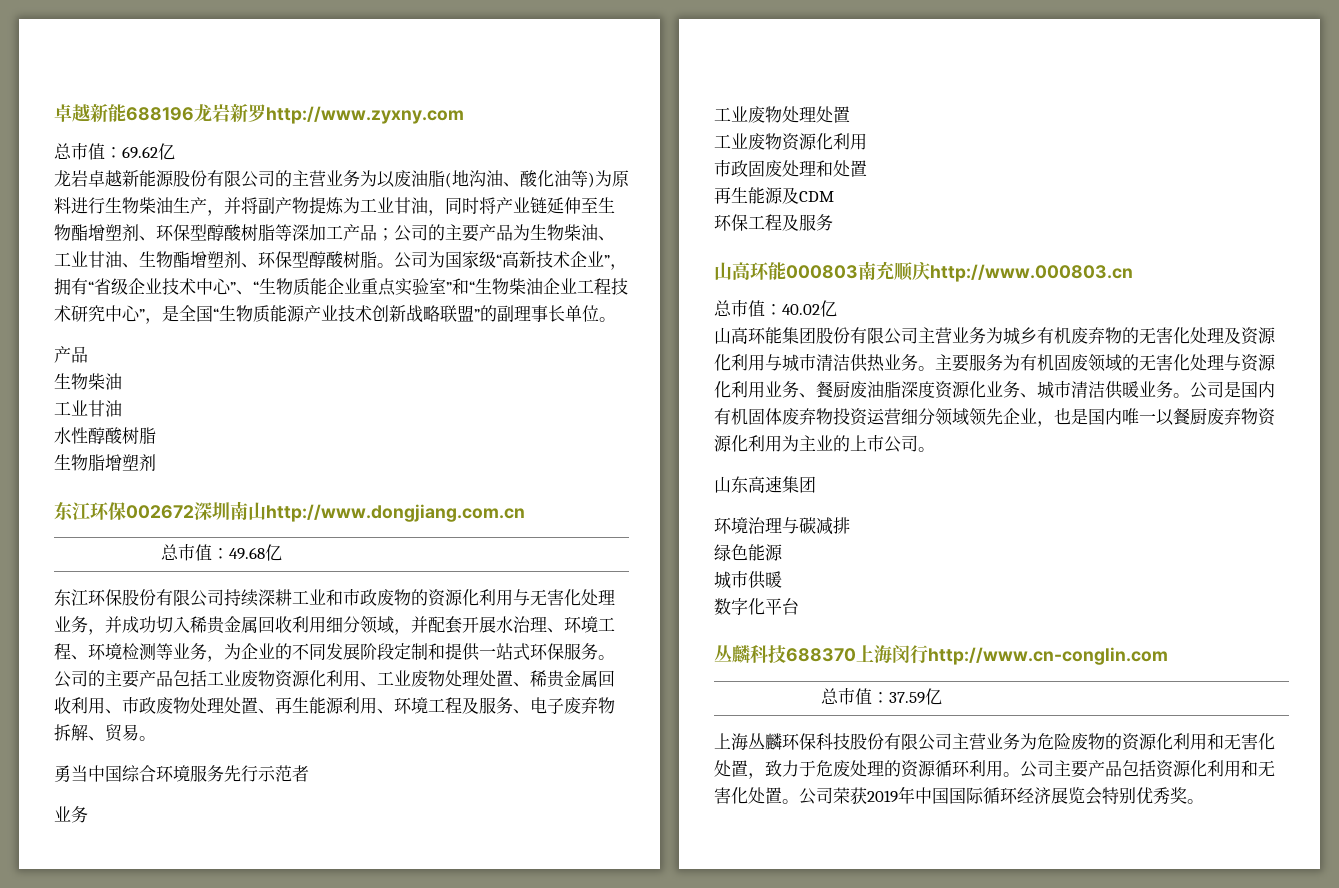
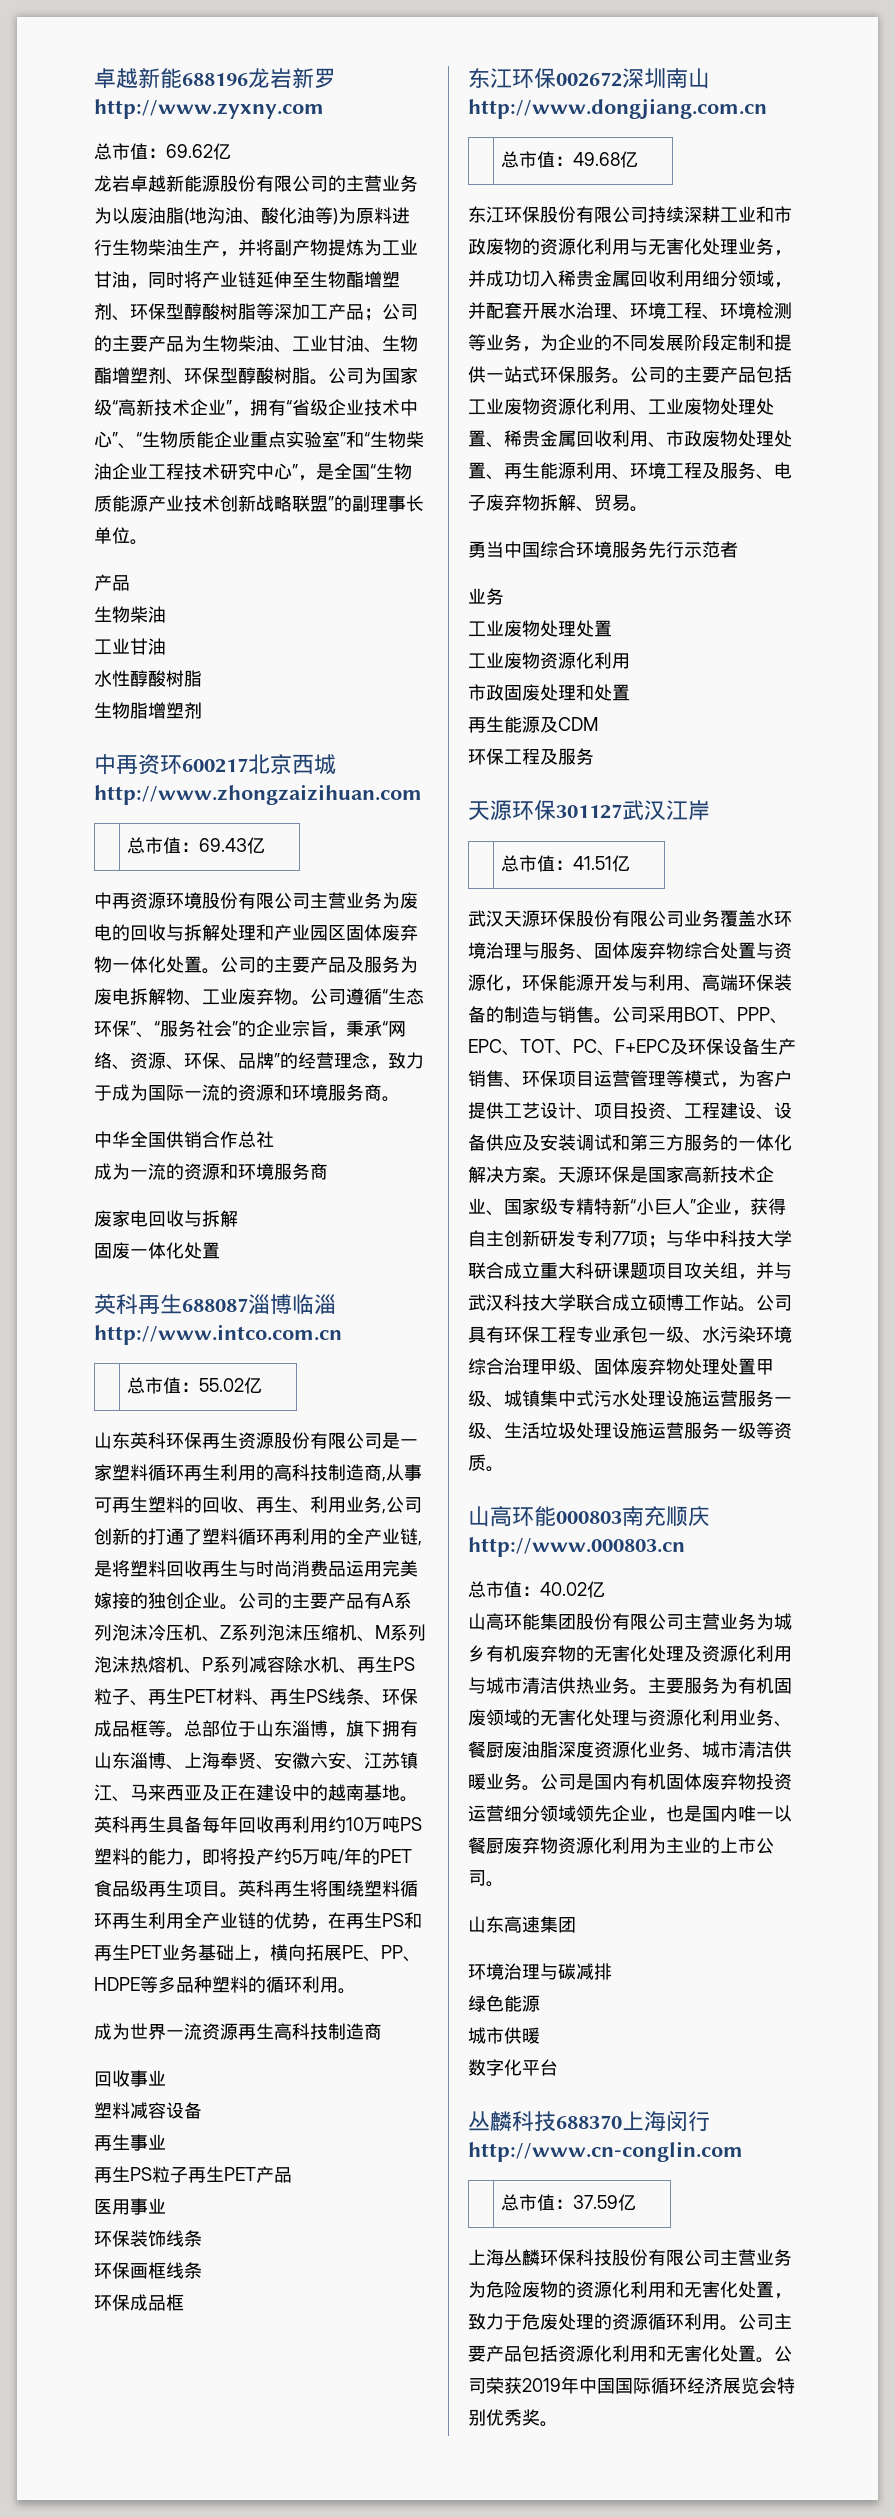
+ 中再资环600217北京西城http://www.zhongzaizihuan.com
+ | 总市值：69.43亿
+ 中再资源环境股份有限公司主营业务为废电的回收与拆解处理和产业园区固体废弃物一体化处置。公司的主要产品及服务为废电拆解物、工业废弃物。公司遵循“生态环保”、“服务社会”的企业宗旨，秉承“网络、资源、环保、品牌”的经营理念，致力于成为国际一流的资源和环境服务商。
+ 中华全国供销合作总社
+ 成为一流的资源和环境服务商
+ 废家电回收与拆解
+ 固废一体化处置
+ 英科再生688087淄博临淄http://www.intco.com.cn
+ | 总市值：55.02亿
+ 山东英科环保再生资源股份有限公司是一家塑料循环再生利用的高科技制造商,从事可再生塑料的回收、再生、利用业务,公司创新的打通了塑料循环再利用的全产业链,是将塑料回收再生与时尚消费品运用完美嫁接的独创企业。公司的主要产品有A系列泡沫冷压机、Z系列泡沫压缩机、M系列泡沫热熔机、P系列减容除水机、再生PS粒子、再生PET材料、再生PS线条、环保成品框等。总部位于山东淄博，旗下拥有山东淄博、上海奉贤、安徽六安、江苏镇江、马来西亚及正在建设中的越南基地。英科再生具备每年回收再利用约10万吨PS塑料的能力，即将投产约5万吨/年的PET食品级再生项目。英科再生将围绕塑料循环再生利用全产业链的优势，在再生PS和再生PET业务基础上，横向拓展PE、PP、HDPE等多品种塑料的循环利用。
+ 成为世界一流资源再生高科技制造商
+ 回收事业
+ 塑料减容设备
+ 再生事业
+ 再生PS粒子再生PET产品
+ 医用事业
+ 环保装饰线条
+ 环保画框线条
+ 环保成品框
+ 天源环保301127武汉江岸
+ | 总市值：41.51亿
+ 武汉天源环保股份有限公司业务覆盖水环境治理与服务、固体废弃物综合处置与资源化，环保能源开发与利用、高端环保装备的制造与销售。公司采用BOT、PPP、EPC、TOT、PC、F+EPC及环保设备生产销售、环保项目运营管理等模式，为客户提供工艺设计、项目投资、工程建设、设备供应及安装调试和第三方服务的一体化解决方案。天源环保是国家高新技术企业、国家级专精特新“小巨人”企业，获得自主创新研发专利77项；与华中科技大学联合成立重大科研课题项目攻关组，并与武汉科技大学联合成立硕博工作站。公司具有环保工程专业承包一级、水污染环境综合治理甲级、固体废弃物处理处置甲级、城镇集中式污水处理设施运营服务一级、生活垃圾处理设施运营服务一级等资质。

